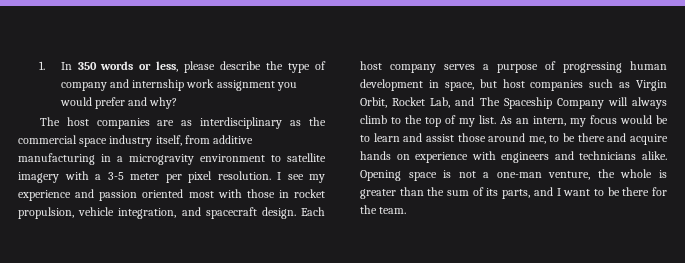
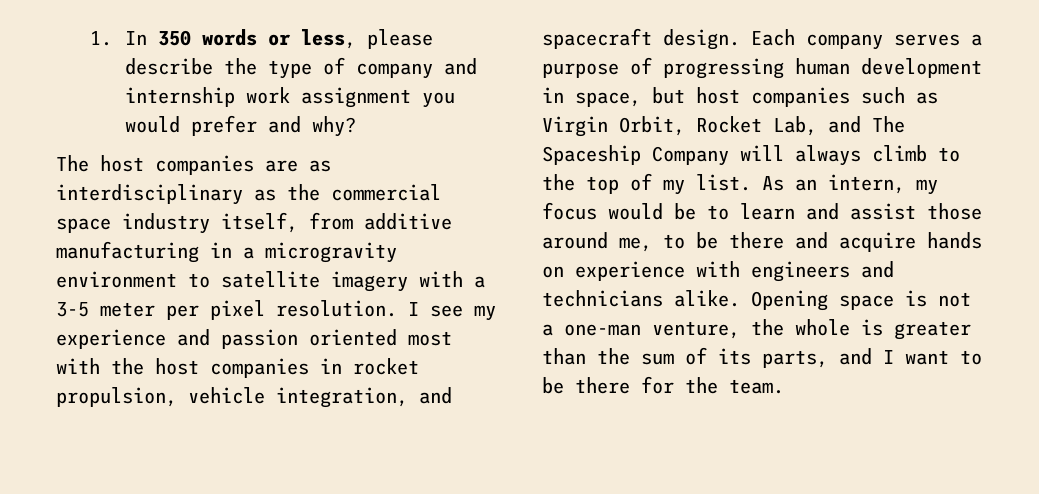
- I see my experience and passion oriented most with those in rocket propulsion, vehicle integration, and spacecraft design.
+ I see my experience and passion oriented most with the host companies in rocket propulsion, vehicle integration, and spacecraft design.
- Each host company serves a purpose of progressing human development in space, but host companies such as Virgin Orbit, Rocket Lab, and The Spaceship Company will always climb to the top of my list.
+ Each company serves a purpose of progressing human development in space, but host companies such as Virgin Orbit, Rocket Lab, and The Spaceship Company will always climb to the top of my list.

